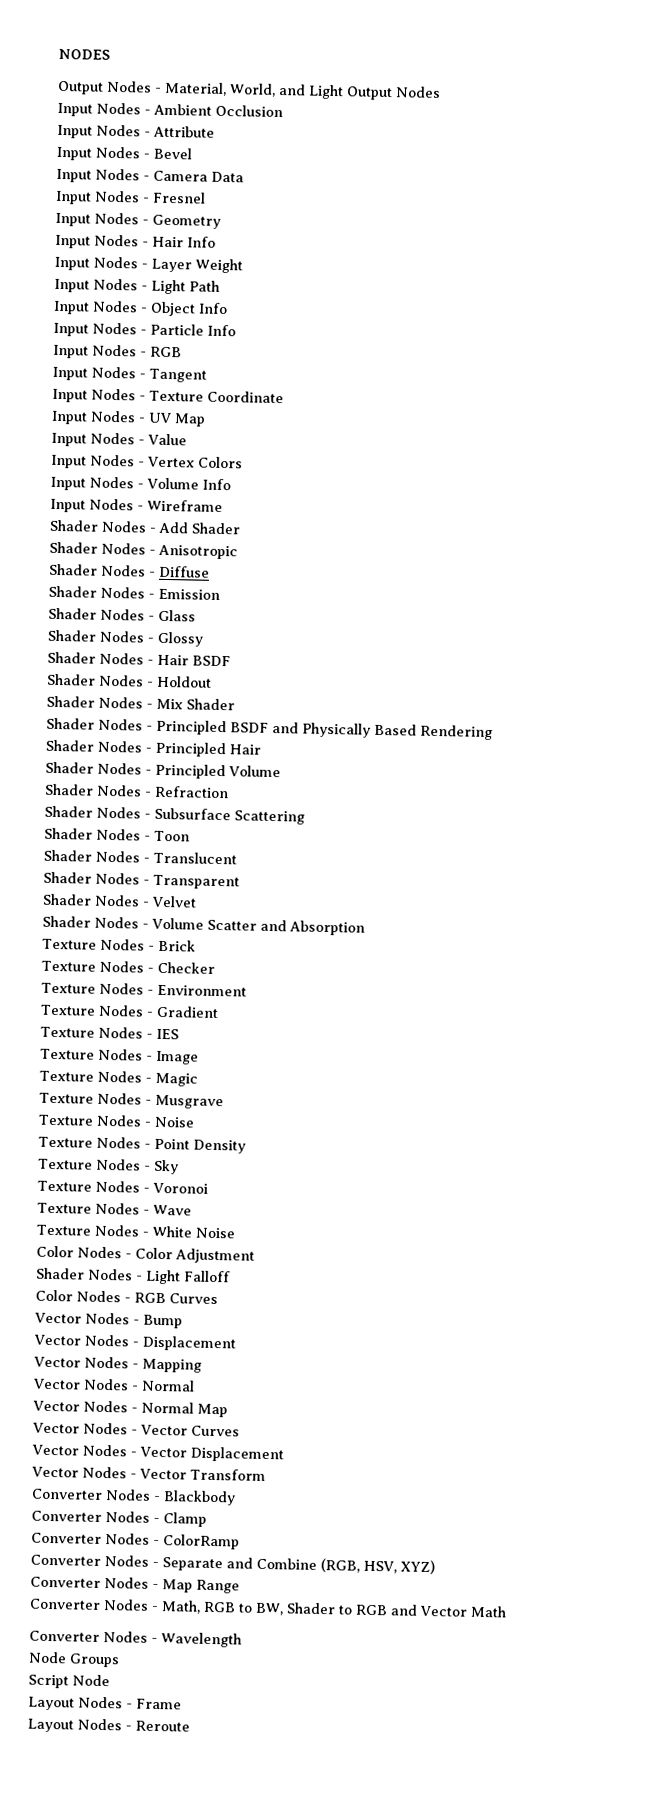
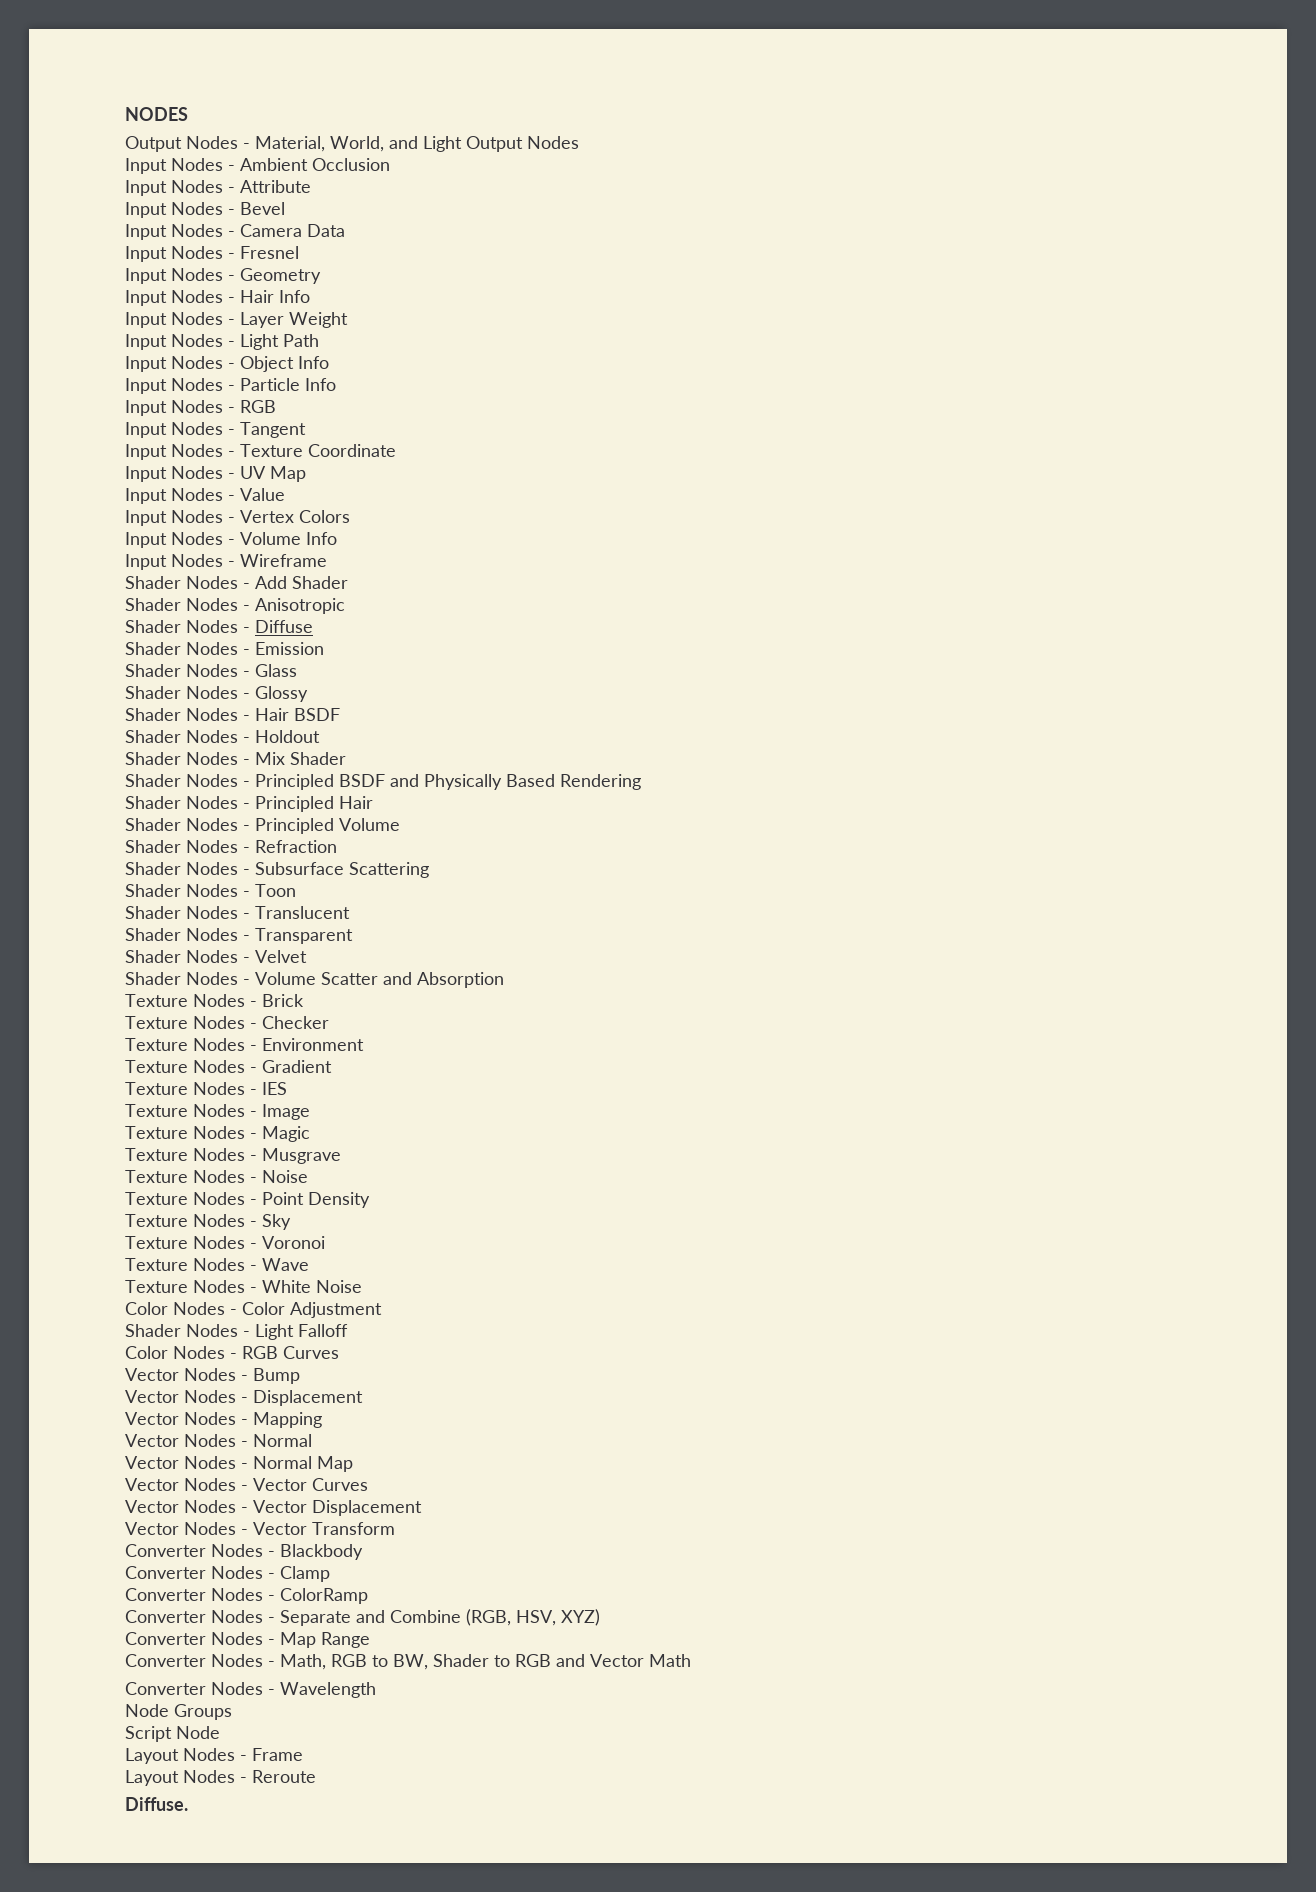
+ Diffuse.

